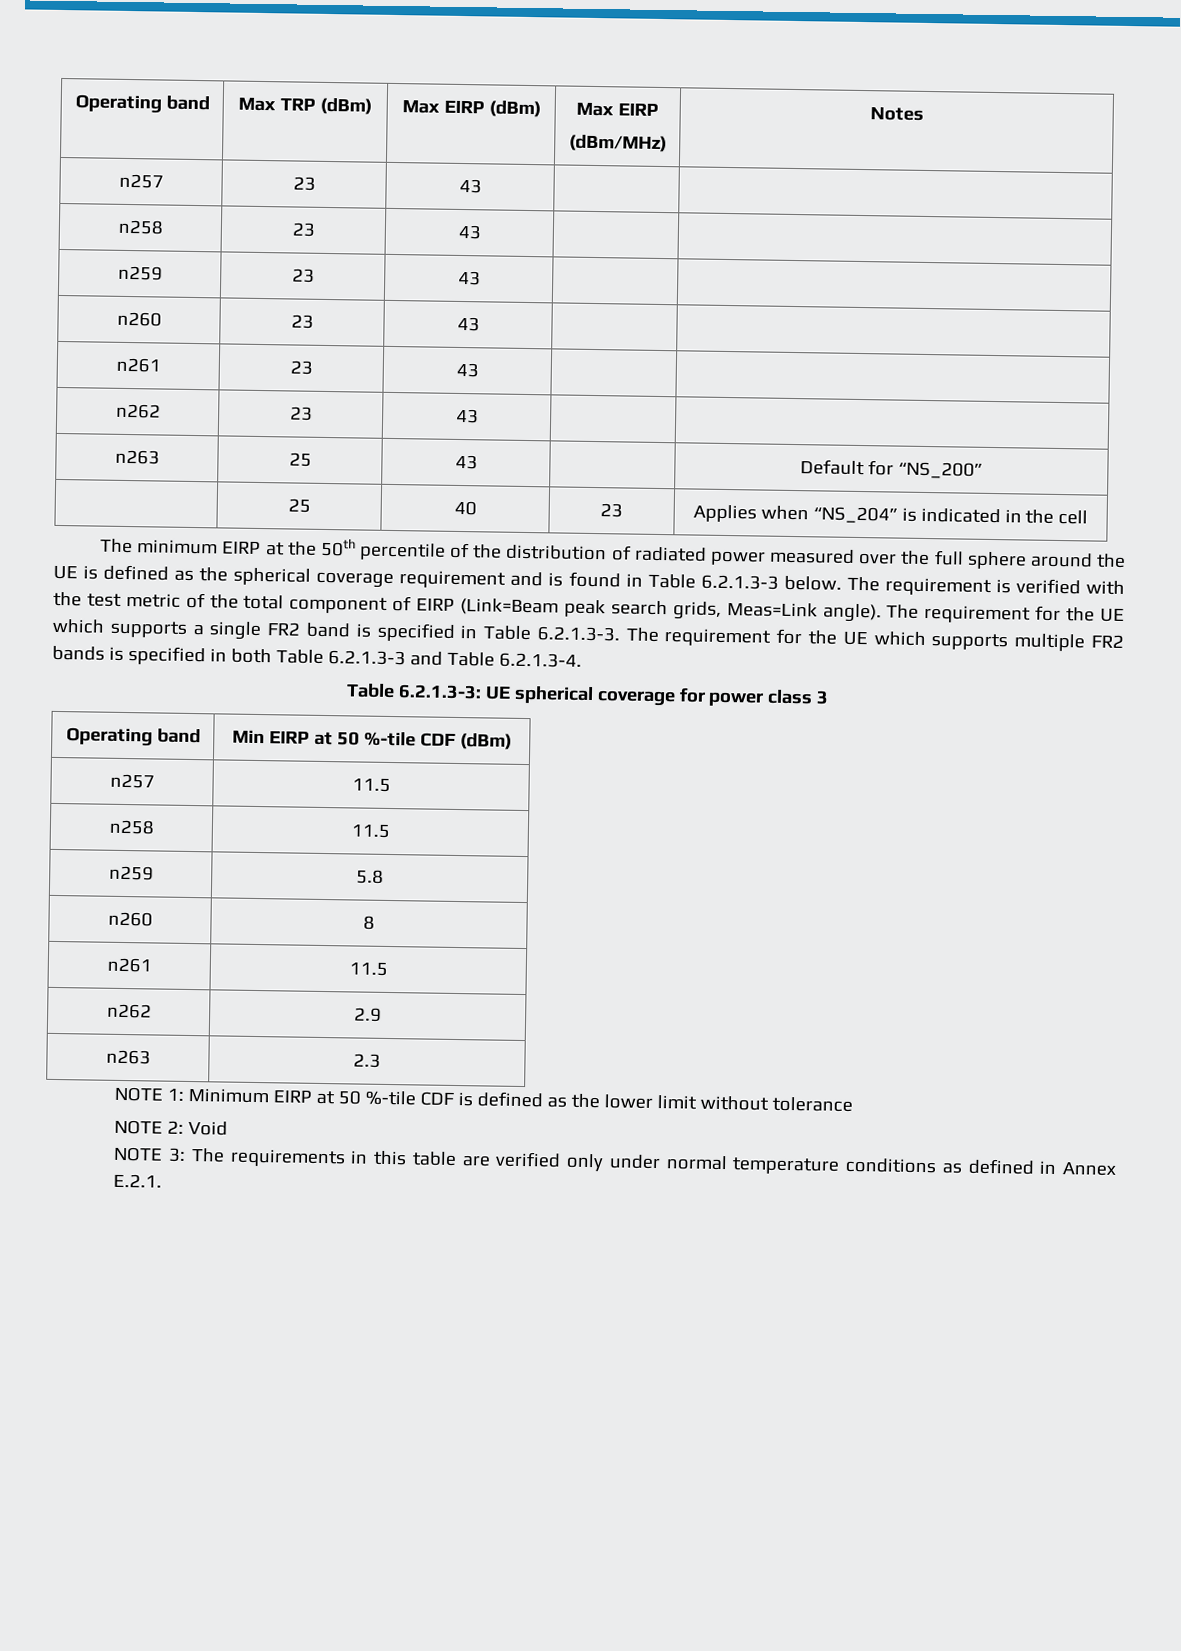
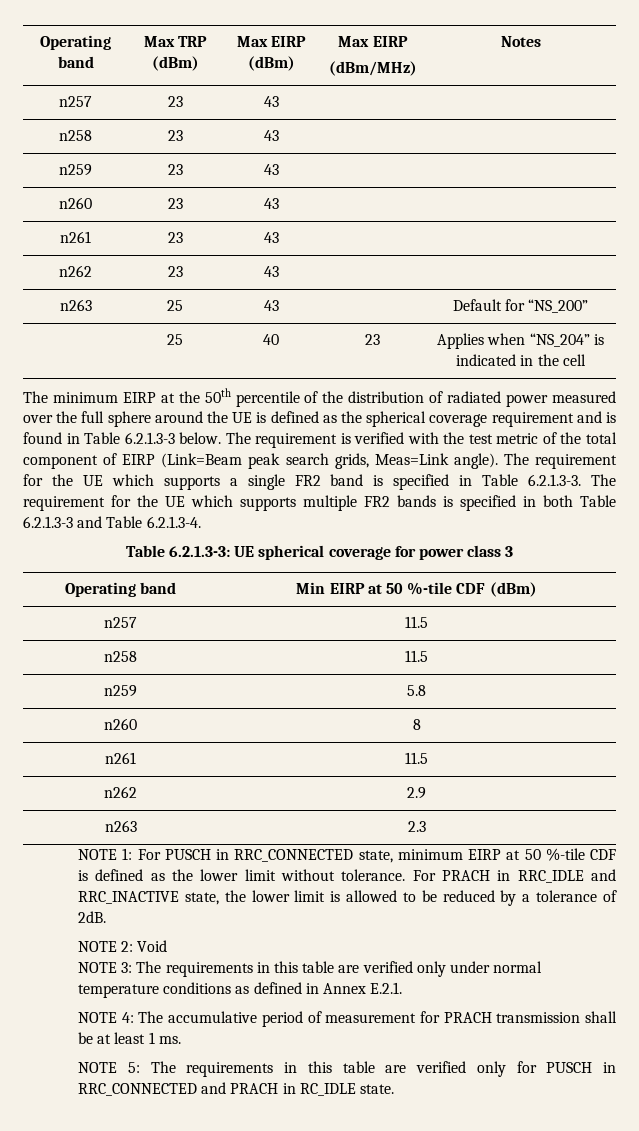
- NOTE 1: Minimum EIRP at 50 %-tile CDF is defined as the lower limit without tolerance
+ NOTE 1: For PUSCH in RRC_CONNECTED state, minimum EIRP at 50 %-tile CDF is defined as the lower limit without tolerance. For PRACH in RRC_IDLE and RRC_INACTIVE state, the lower limit is allowed to be reduced by a tolerance of 2dB.
+ NOTE 4: The accumulative period of measurement for PRACH transmission shall be at least 1 ms.
+ NOTE 5: The requirements in this table are verified only for PUSCH in RRC_CONNECTED and PRACH in RC_IDLE state.

